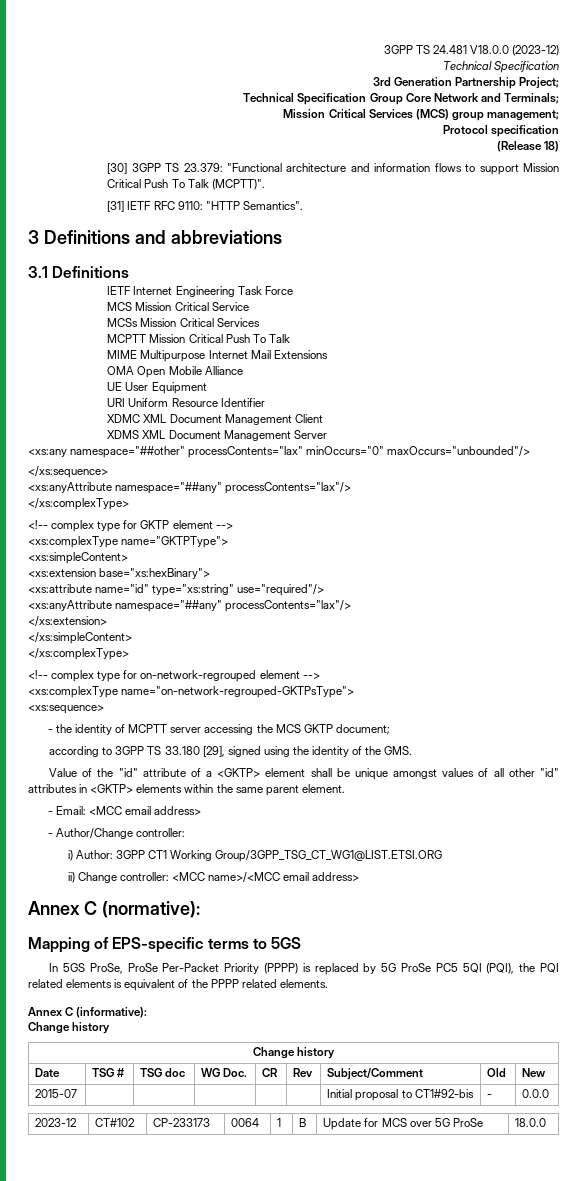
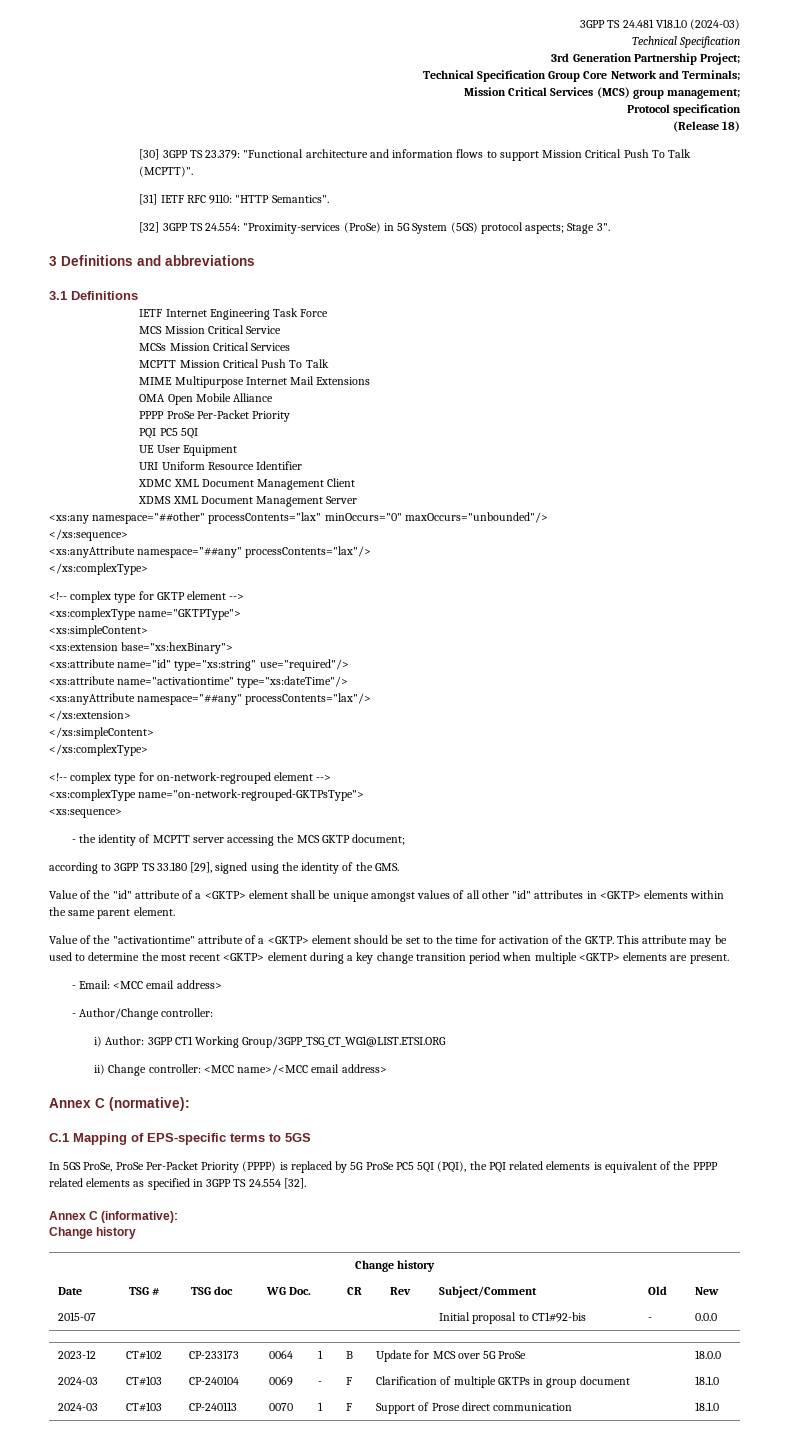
- 3GPP TS 24.481 V18.0.0 (2023-12)
+ 3GPP TS 24.481 V18.1.0 (2024-03)
+ [32] 3GPP TS 24.554: "Proximity-services (ProSe) in 5G System (5GS) protocol aspects; Stage 3".
+ PPPP ProSe Per-Packet Priority
+ PQI PC5 5QI
+ <xs:attribute name="activationtime" type="xs:dateTime"/>
+ Value of the "activationtime" attribute of a <GKTP> element should be set to the time for activation of the GKTP. This attribute may be used to determine the most recent <GKTP> element during a key change transition period when multiple <GKTP> elements are present.
- Mapping of EPS-specific terms to 5GS
+ C.1 Mapping of EPS-specific terms to 5GS
- In 5GS ProSe, ProSe Per-Packet Priority (PPPP) is replaced by 5G ProSe PC5 5QI (PQI), the PQI related elements is equivalent of the PPPP related elements.
+ In 5GS ProSe, ProSe Per-Packet Priority (PPPP) is replaced by 5G ProSe PC5 5QI (PQI), the PQI related elements is equivalent of the PPPP related elements as specified in 3GPP TS 24.554 [32].
+ 2024-03 | CT#103 | CP-240104 | 0069 | - | F | Clarification of multiple GKTPs in group document | 18.1.0
+ 2024-03 | CT#103 | CP-240113 | 0070 | 1 | F | Support of Prose direct communication | 18.1.0

